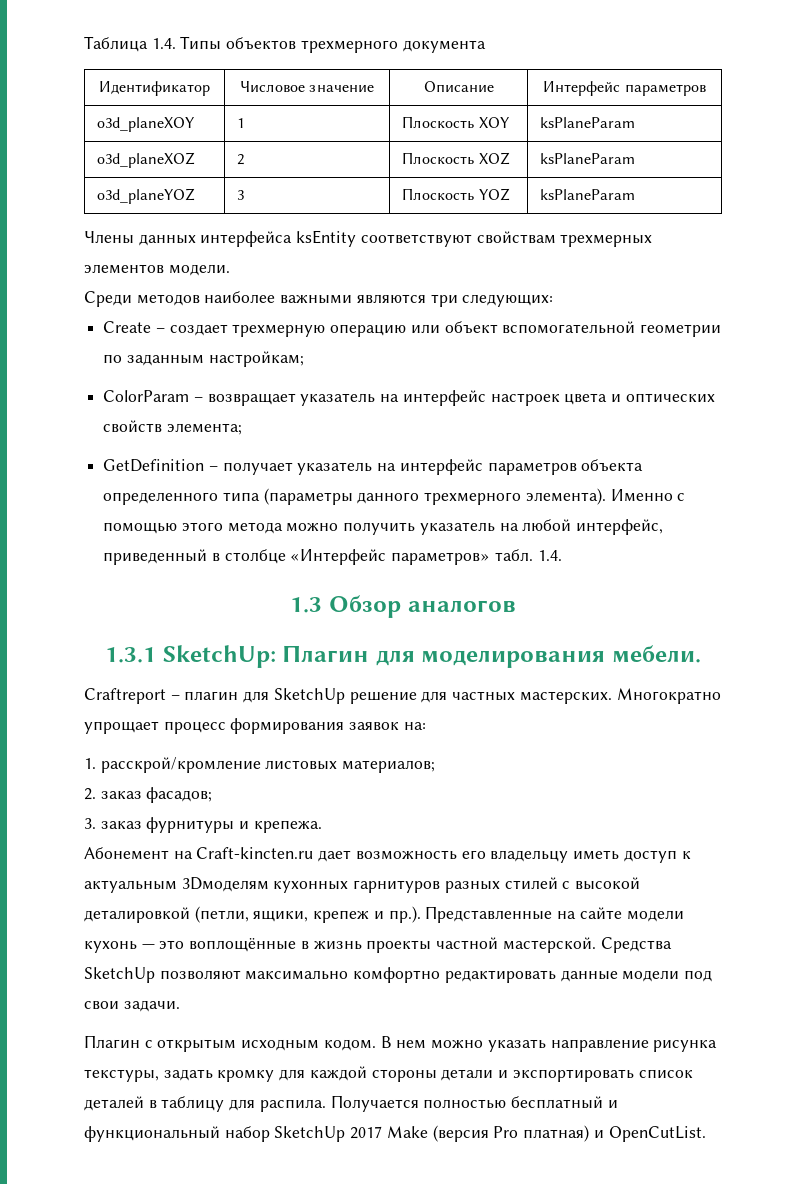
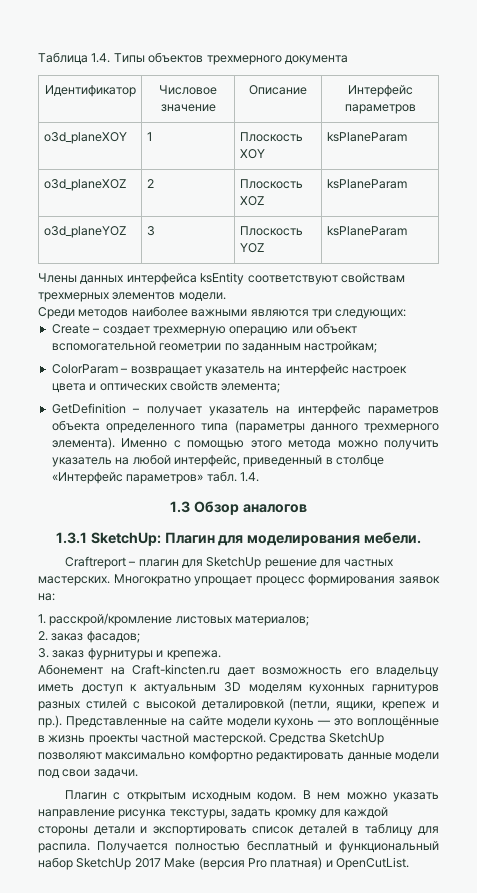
- Абонемент на Craft-kincten.ru дает возможность его владельцу иметь доступ к актуальным 3Dмоделям кухонных гарнитуров разных стилей с высокой деталировкой (петли, ящики, крепеж и пр.). Представленные на сайте модели кухонь — это воплощённые в жизнь проекты частной мастерской.
+ Абонемент на Craft-kincten.ru дает возможность его владельцу иметь доступ к актуальным 3D моделям кухонных гарнитуров разных стилей с высокой деталировкой (петли, ящики, крепеж и пр.). Представленные на сайте модели кухонь — это воплощённые в жизнь проекты частной мастерской.

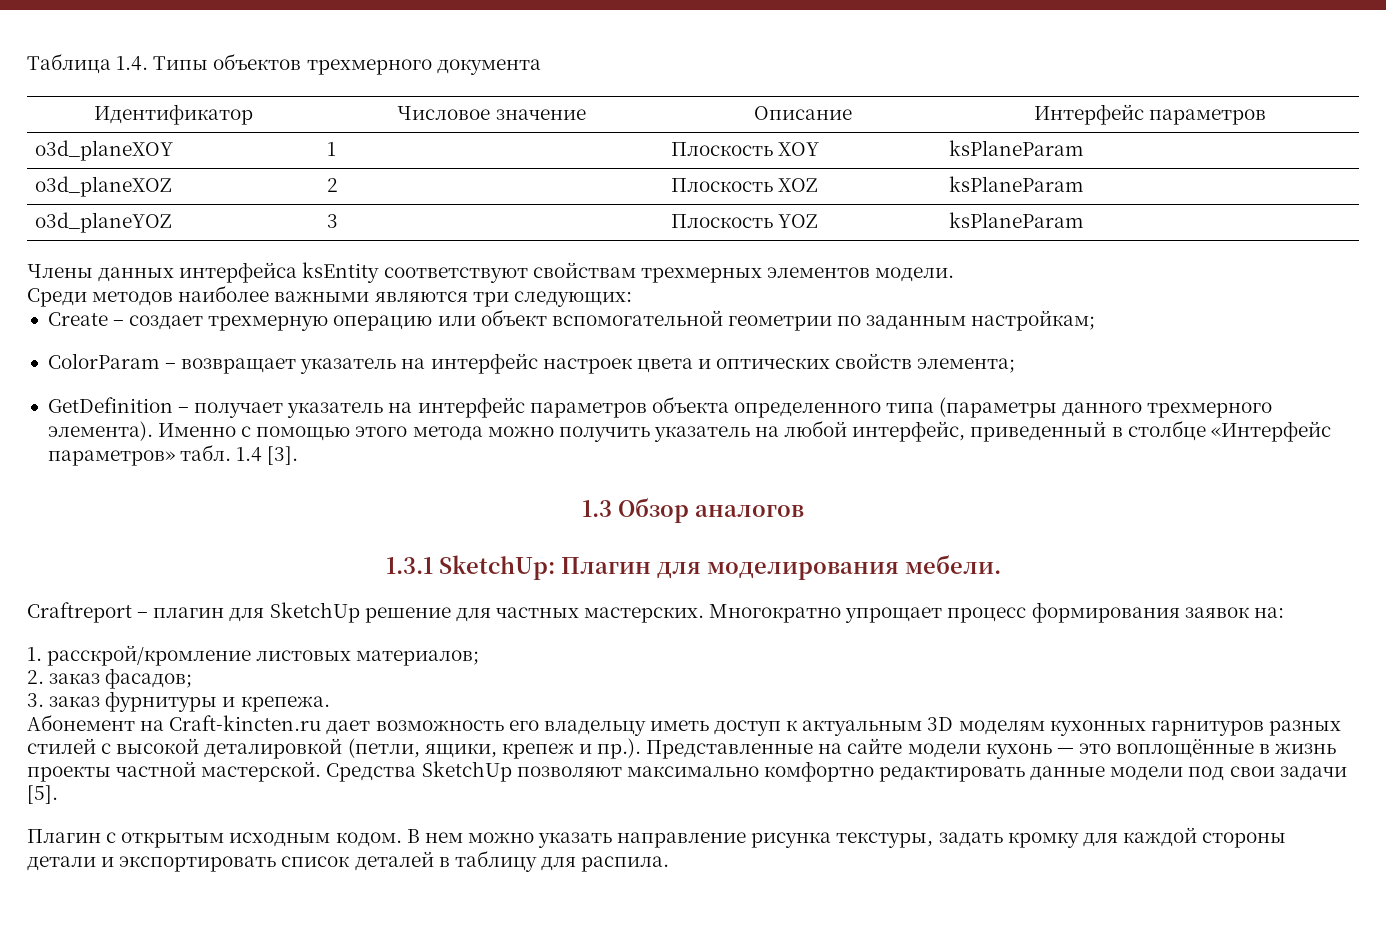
- Именно с помощью этого метода можно получить указатель на любой интерфейс, приведенный в столбце «Интерфейс параметров» табл. 1.4.
+ Именно с помощью этого метода можно получить указатель на любой интерфейс, приведенный в столбце «Интерфейс параметров» табл. 1.4 [3].
- Средства SketchUp позволяют максимально комфортно редактировать данные модели под свои задачи.
+ Средства SketchUp позволяют максимально комфортно редактировать данные модели под свои задачи [5].
- Получается полностью бесплатный и функциональный набор SketchUp 2017 Make (версия Pro платная) и OpenCutList.

